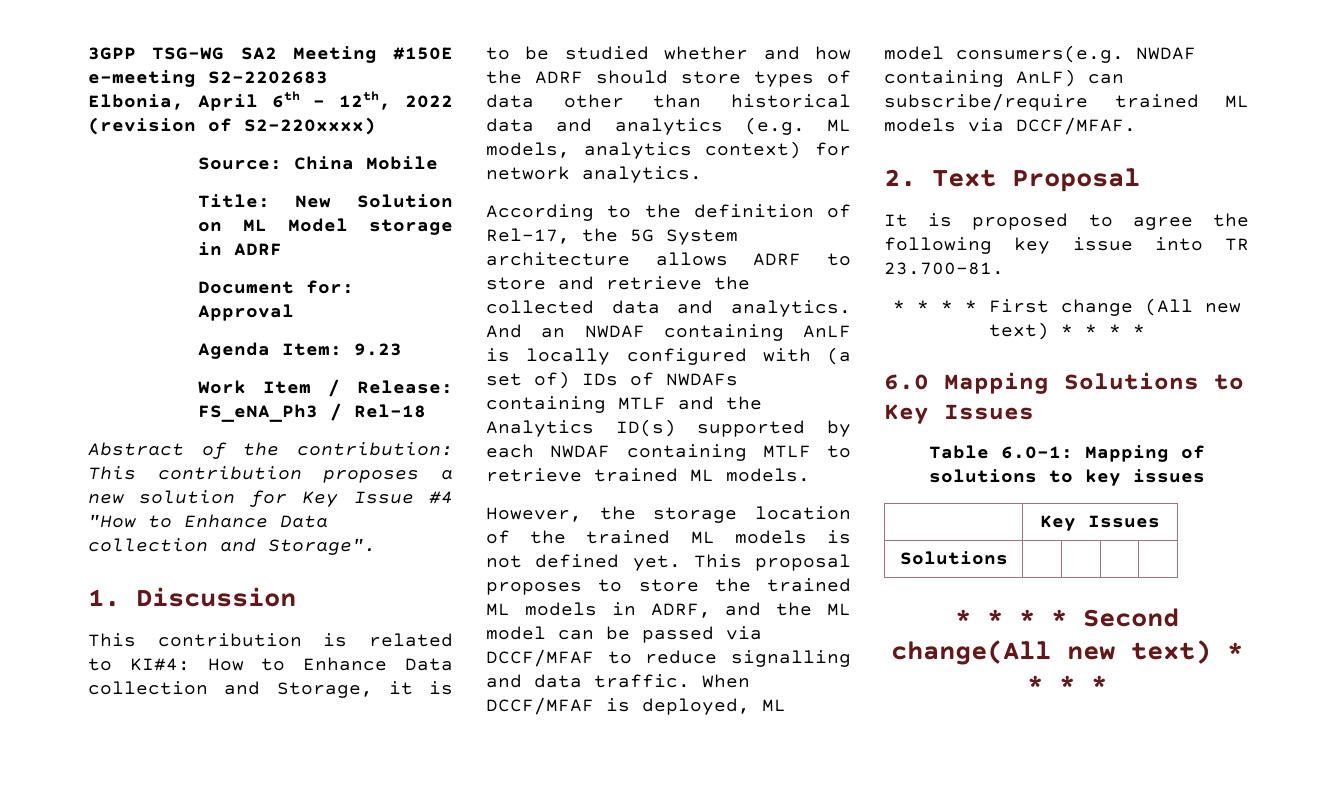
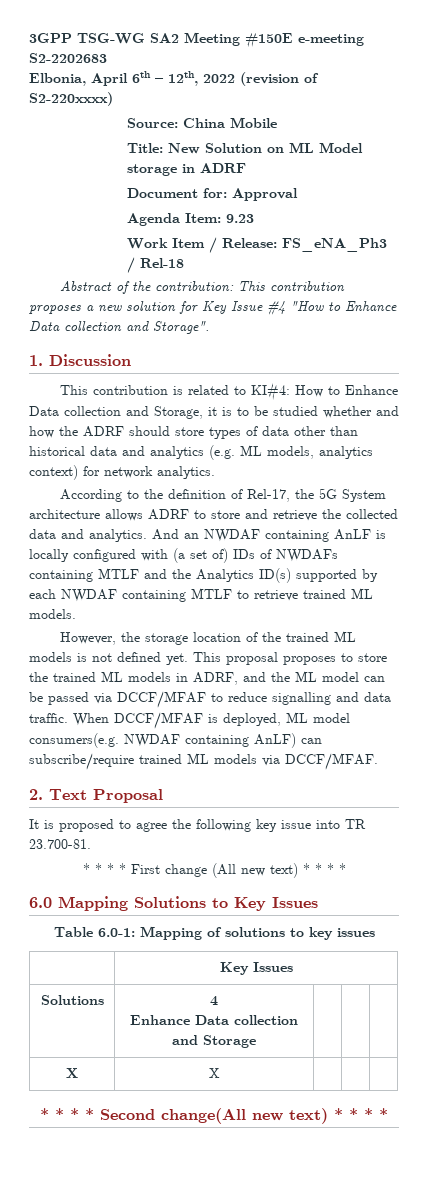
- Solutions | | | |
+ Solutions | 4
+ Enhance Data collection and Storage | | |
+ X | X | | |

